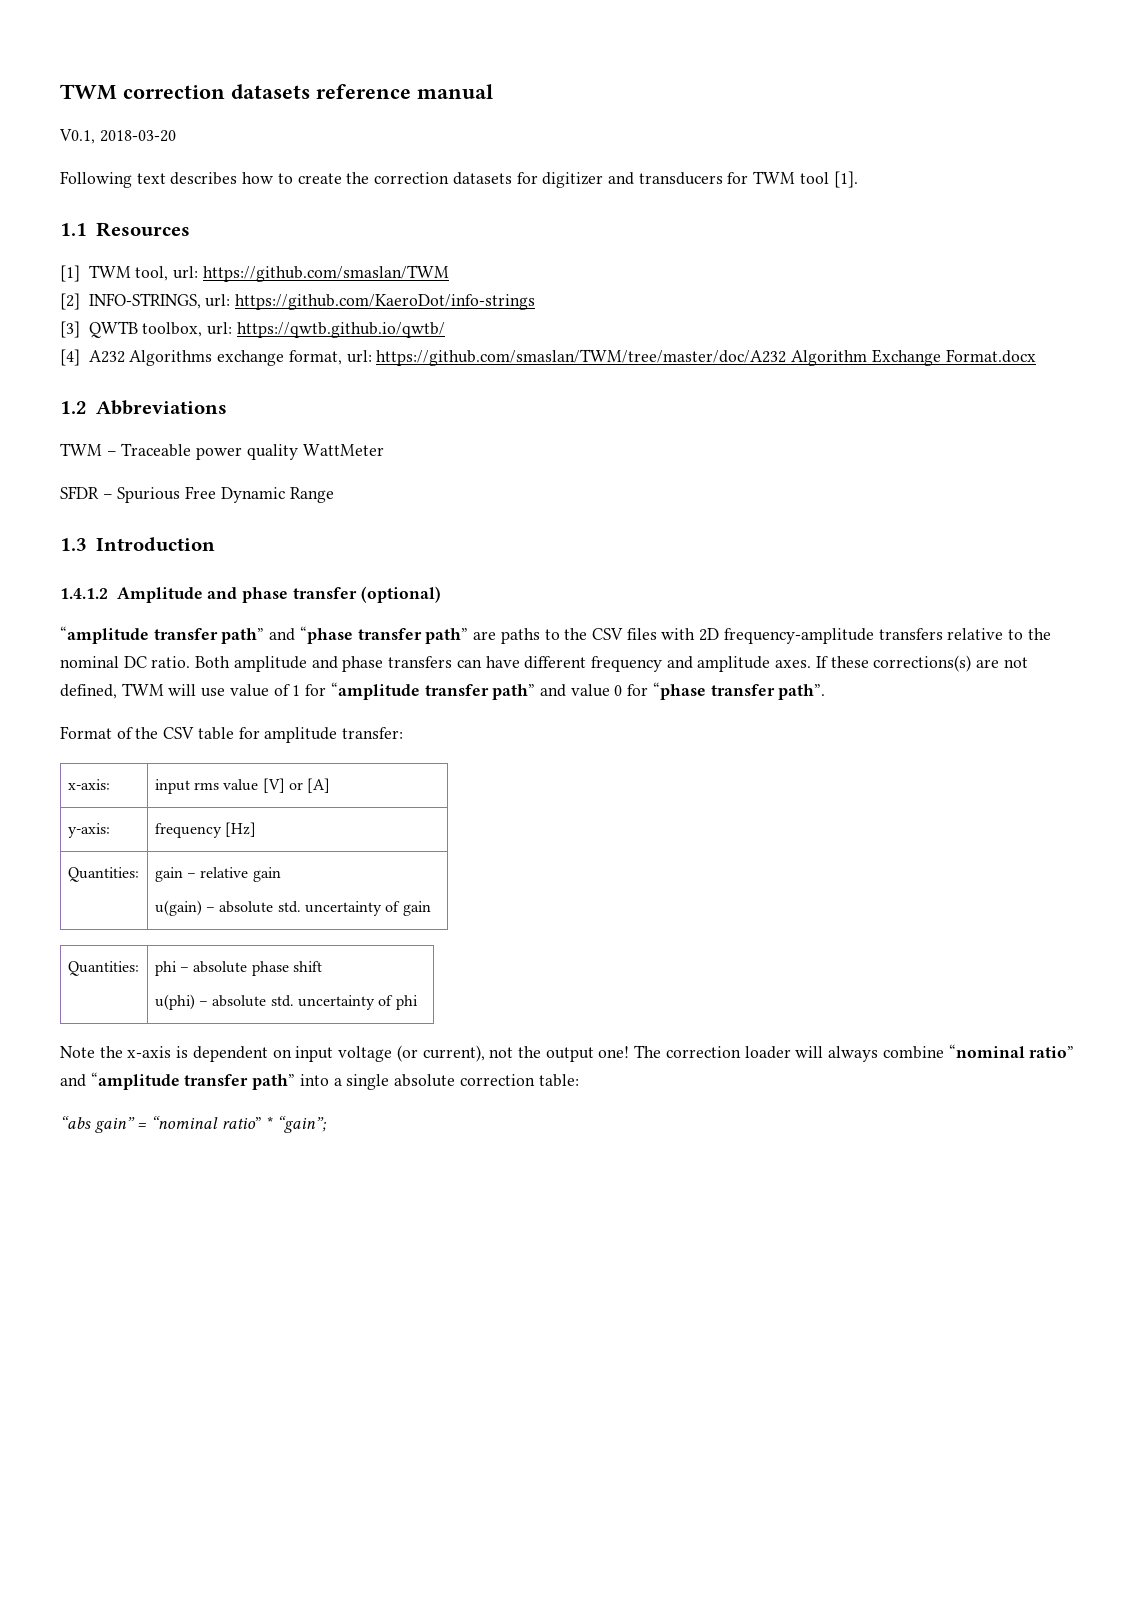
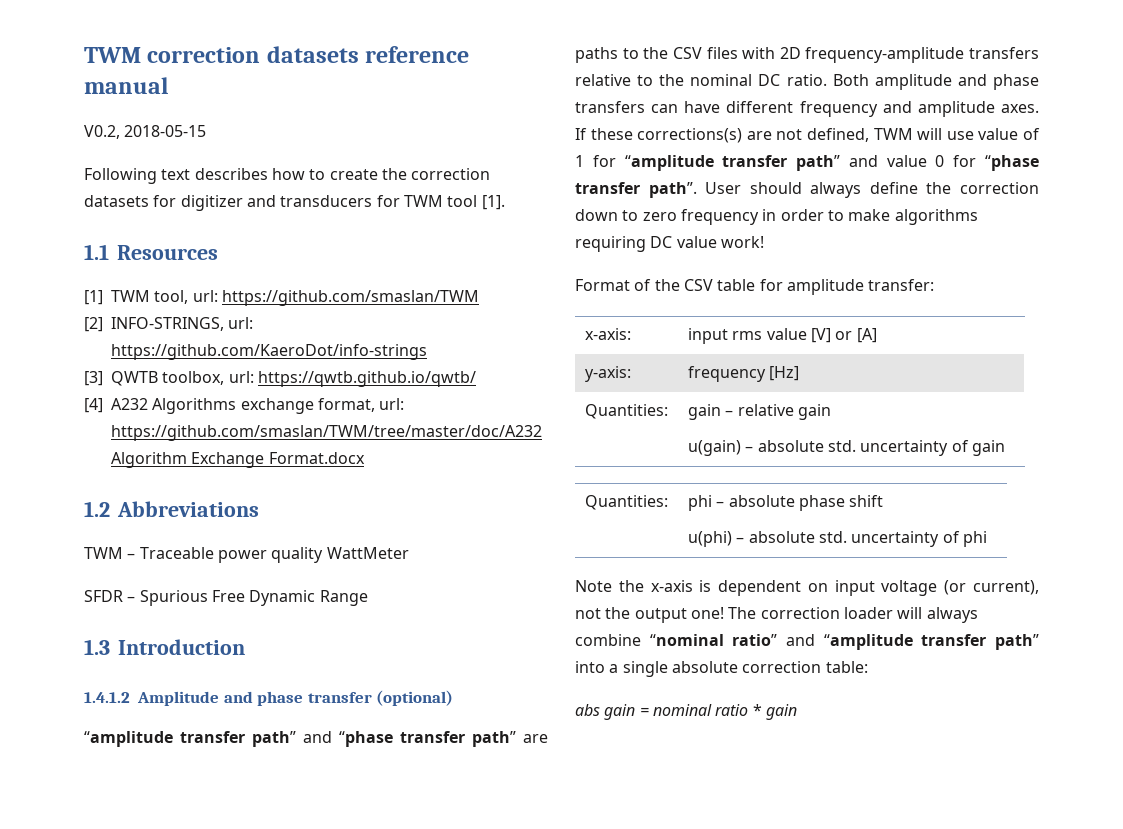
- V0.1, 2018-03-20
+ V0.2, 2018-05-15
+ User should always define the correction down to zero frequency in order to make algorithms requiring DC value work!
- “abs gain” = “nominal ratio” * “gain”;
+ abs gain = nominal ratio * gain

